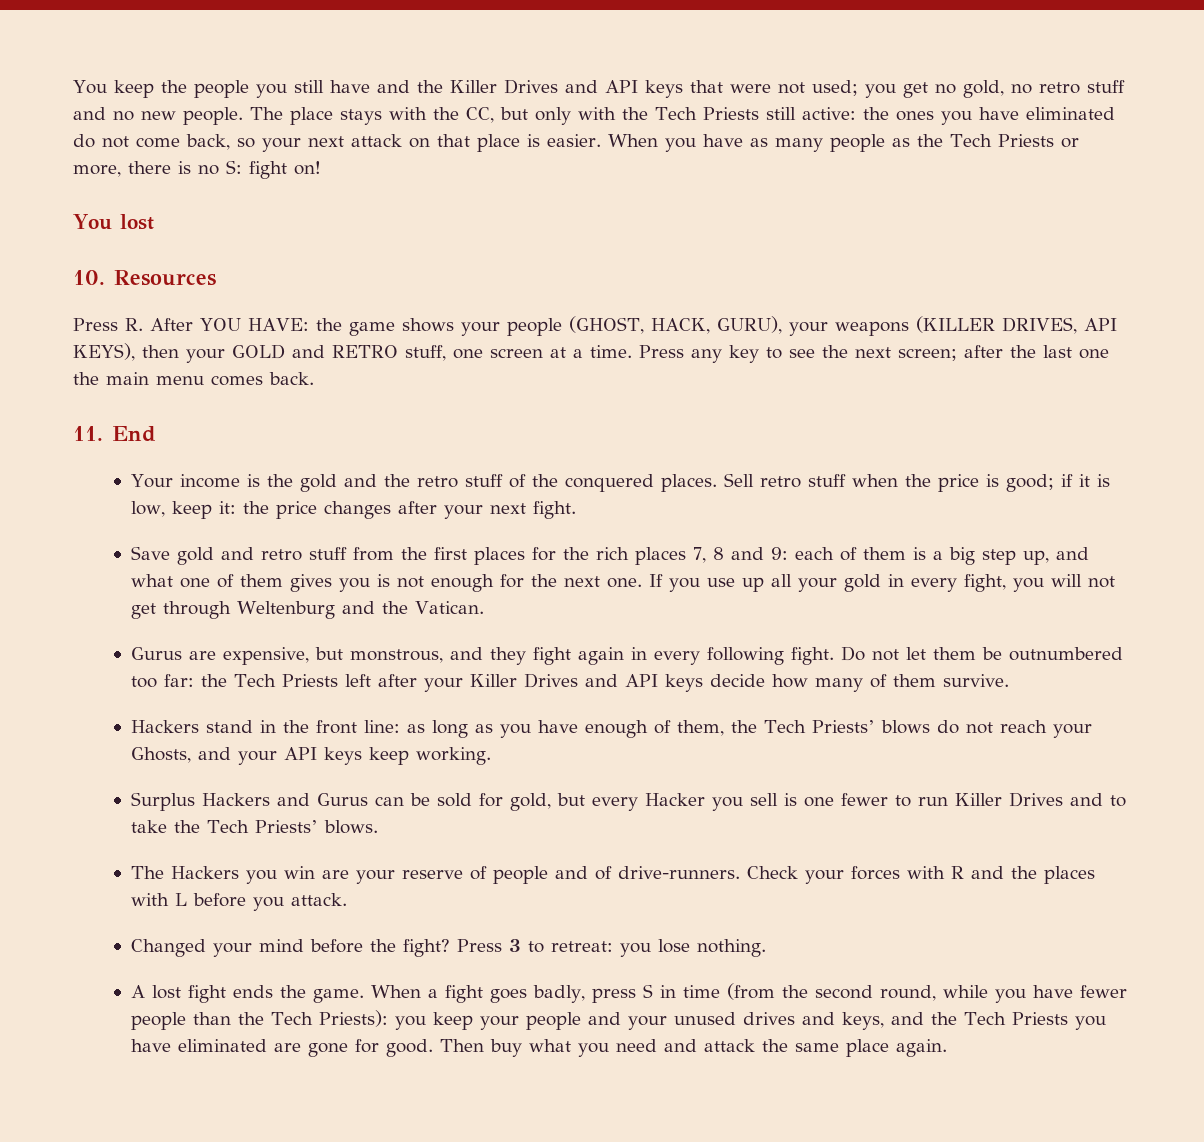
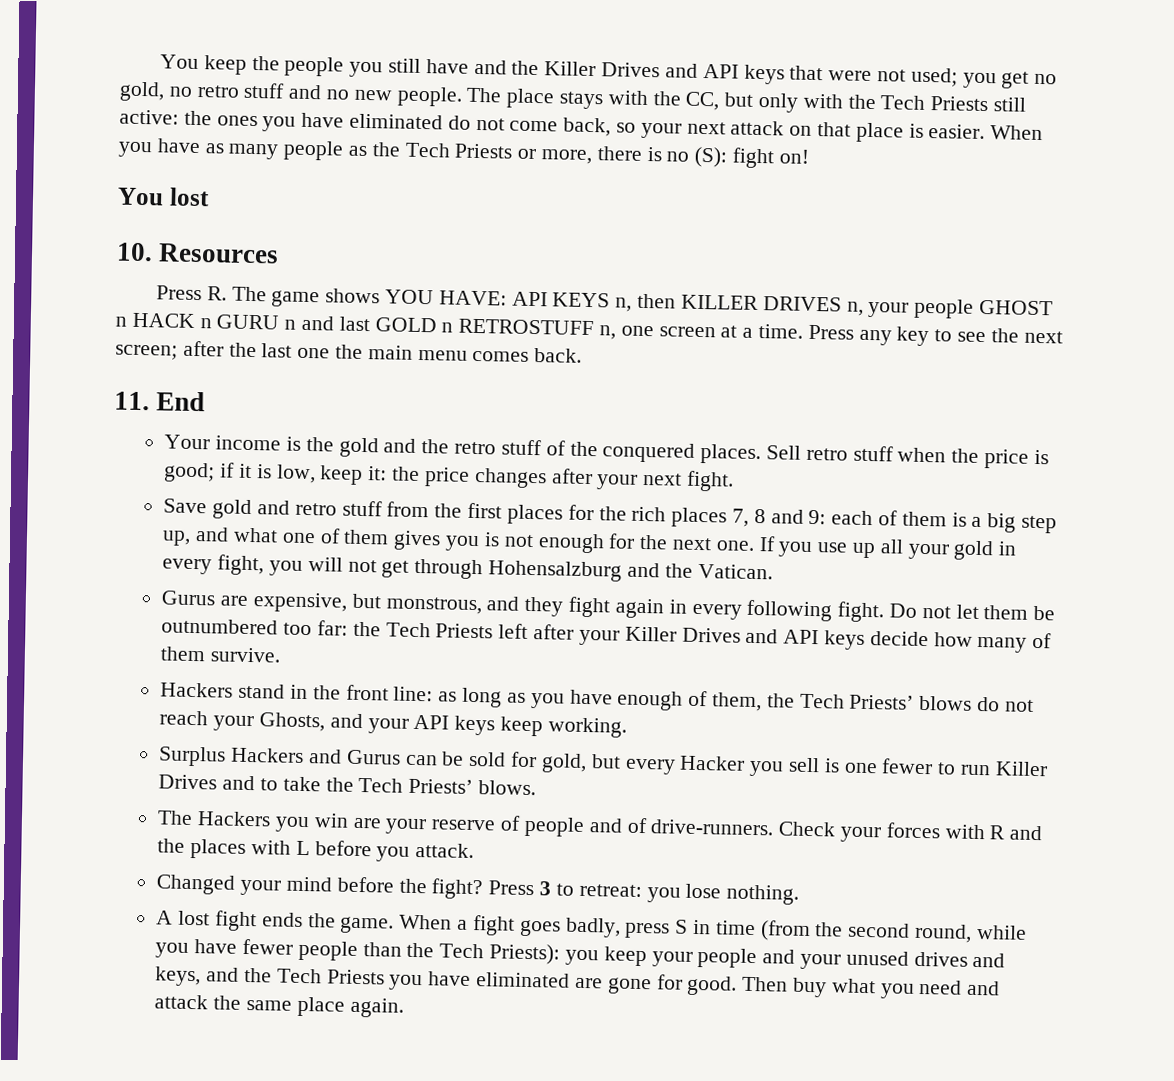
- When you have as many people as the Tech Priests or more, there is no S: fight on!
+ When you have as many people as the Tech Priests or more, there is no (S): fight on!
- Press R. After YOU HAVE: the game shows your people (GHOST, HACK, GURU), your weapons (KILLER DRIVES, API KEYS), then your GOLD and RETRO stuff, one screen at a time.
+ Press R. The game shows YOU HAVE: API KEYS n, then KILLER DRIVES n, your people GHOST n HACK n GURU n and last GOLD n RETROSTUFF n, one screen at a time.
- If you use up all your gold in every fight, you will not get through Weltenburg and the Vatican.
+ If you use up all your gold in every fight, you will not get through Hohensalzburg and the Vatican.

